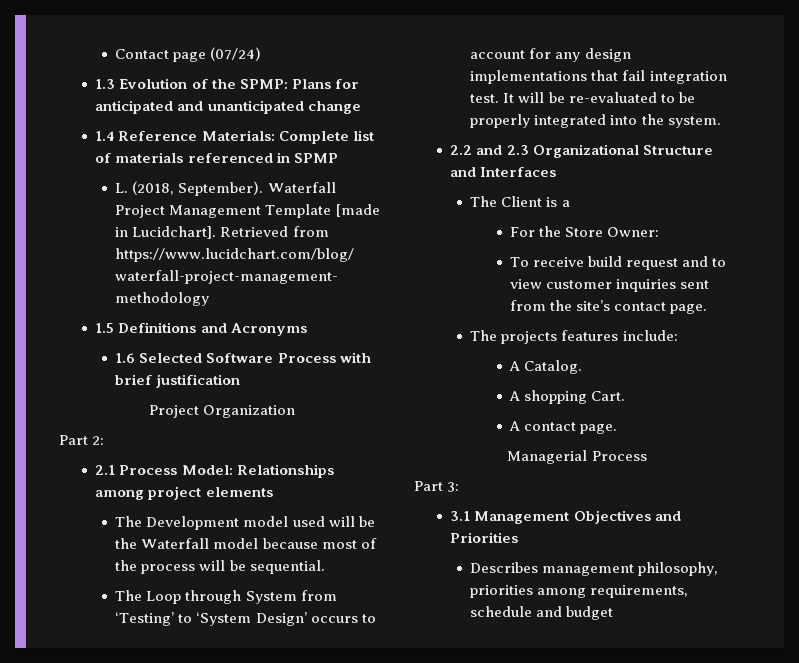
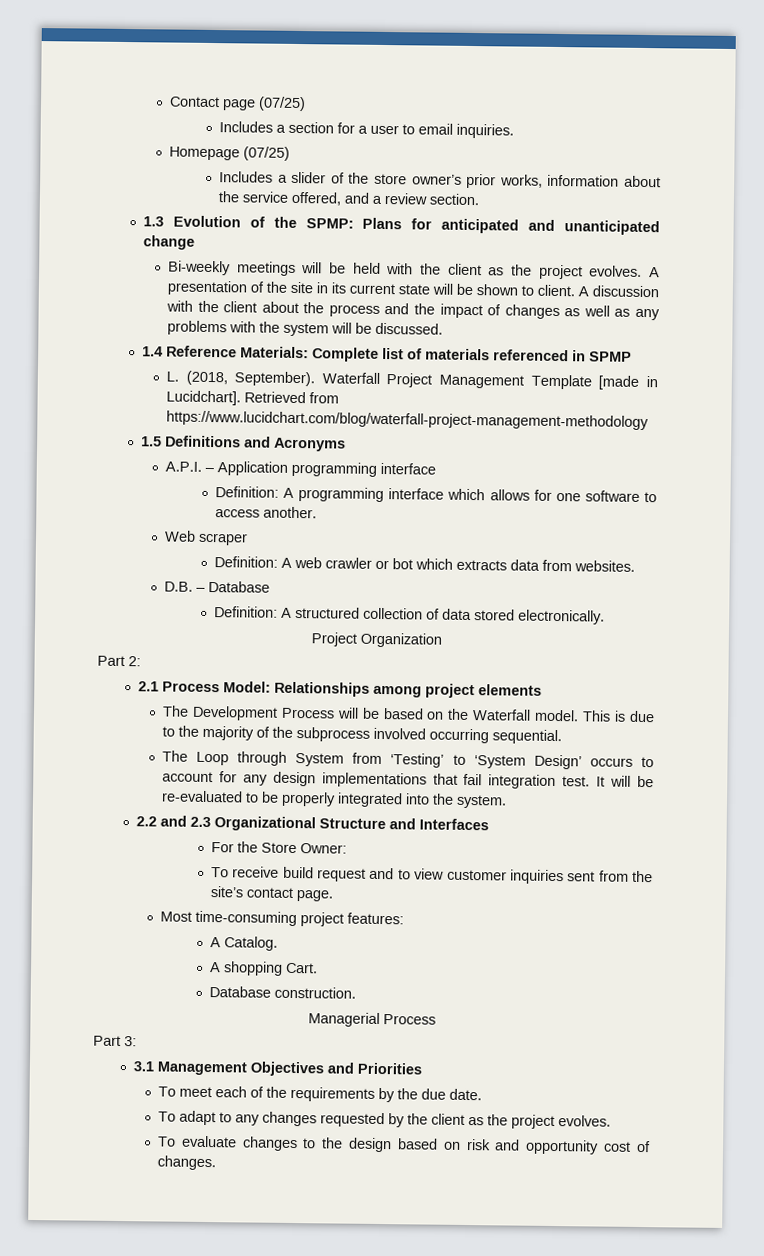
- Contact page (07/24)
+ Contact page (07/25)
+ Includes a section for a user to email inquiries.
+ Homepage (07/25)
+ Includes a slider of the store owner’s prior works, information about the service offered, and a review section.
+ Bi-weekly meetings will be held with the client as the project evolves. A presentation of the site in its current state will be shown to client. A discussion with the client about the process and the impact of changes as well as any problems with the system will be discussed.
- 1.6 Selected Software Process with brief justification
+ A.P.I. – Application programming interface
+ Definition: A programming interface which allows for one software to access another.
+ Web scraper
+ Definition: A web crawler or bot which extracts data from websites.
+ D.B. – Database
+ Definition: A structured collection of data stored electronically.
- The Development model used will be the Waterfall model because most of the process will be sequential.
+ The Development Process will be based on the Waterfall model. This is due to the majority of the subprocess involved occurring sequential.
- The Client is a
- The projects features include:
+ Most time-consuming project features:
- A contact page.
+ Database construction.
- Describes management philosophy, priorities among requirements, schedule and budget
+ To meet each of the requirements by the due date.
+ To adapt to any changes requested by the client as the project evolves.
+ To evaluate changes to the design based on risk and opportunity cost of changes.

